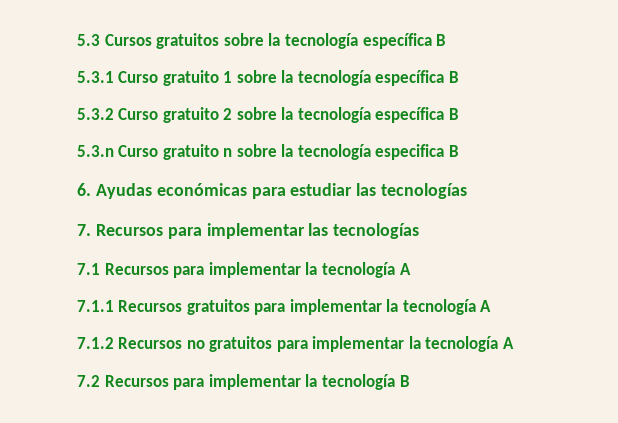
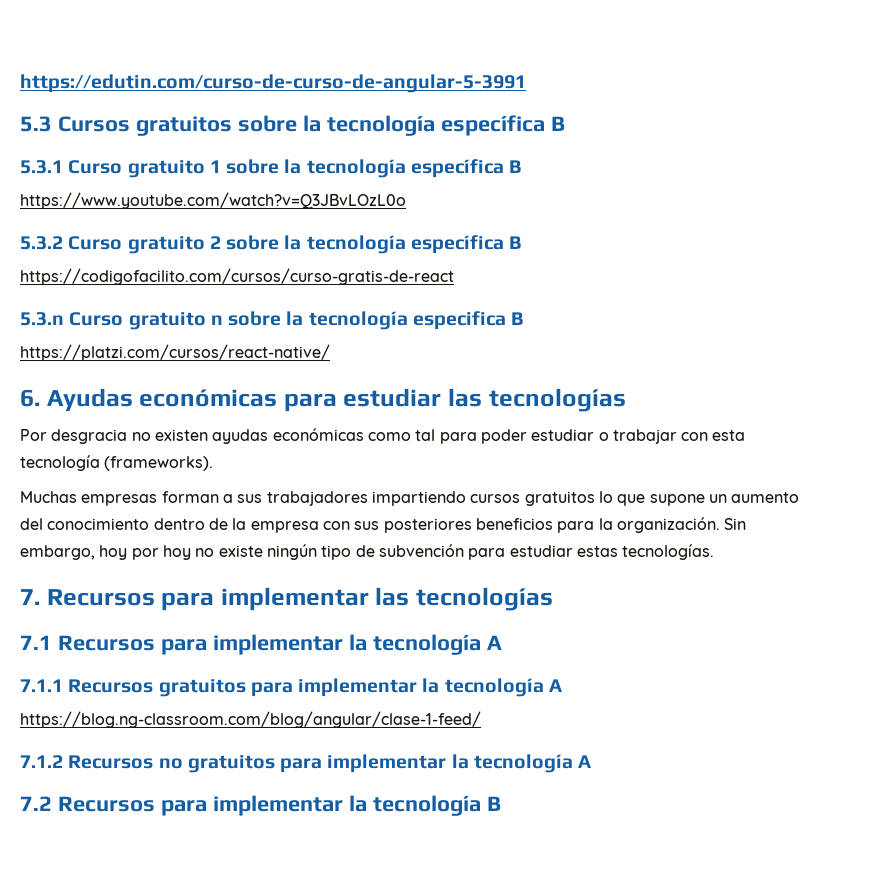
+ https://edutin.com/curso-de-curso-de-angular-5-3991
+ https://www.youtube.com/watch?v=Q3JBvLOzL0o
+ https://codigofacilito.com/cursos/curso-gratis-de-react
+ https://platzi.com/cursos/react-native/
+ Por desgracia no existen ayudas económicas como tal para poder estudiar o trabajar con esta tecnología (frameworks).
+ Muchas empresas forman a sus trabajadores impartiendo cursos gratuitos lo que supone un aumento del conocimiento dentro de la empresa con sus posteriores beneficios para la organización. Sin embargo, hoy por hoy no existe ningún tipo de subvención para estudiar estas tecnologías.
+ https://blog.ng-classroom.com/blog/angular/clase-1-feed/

